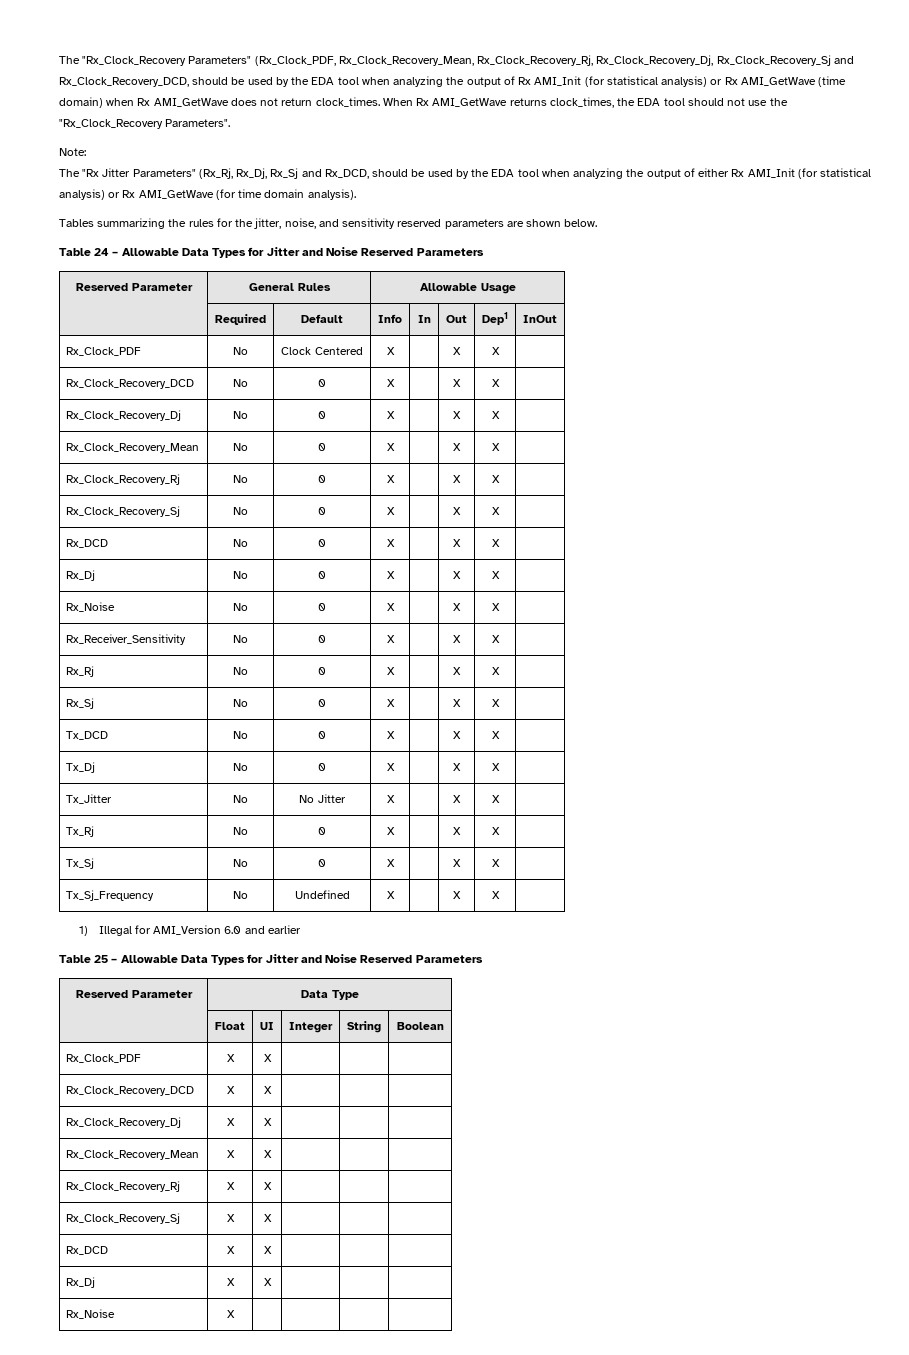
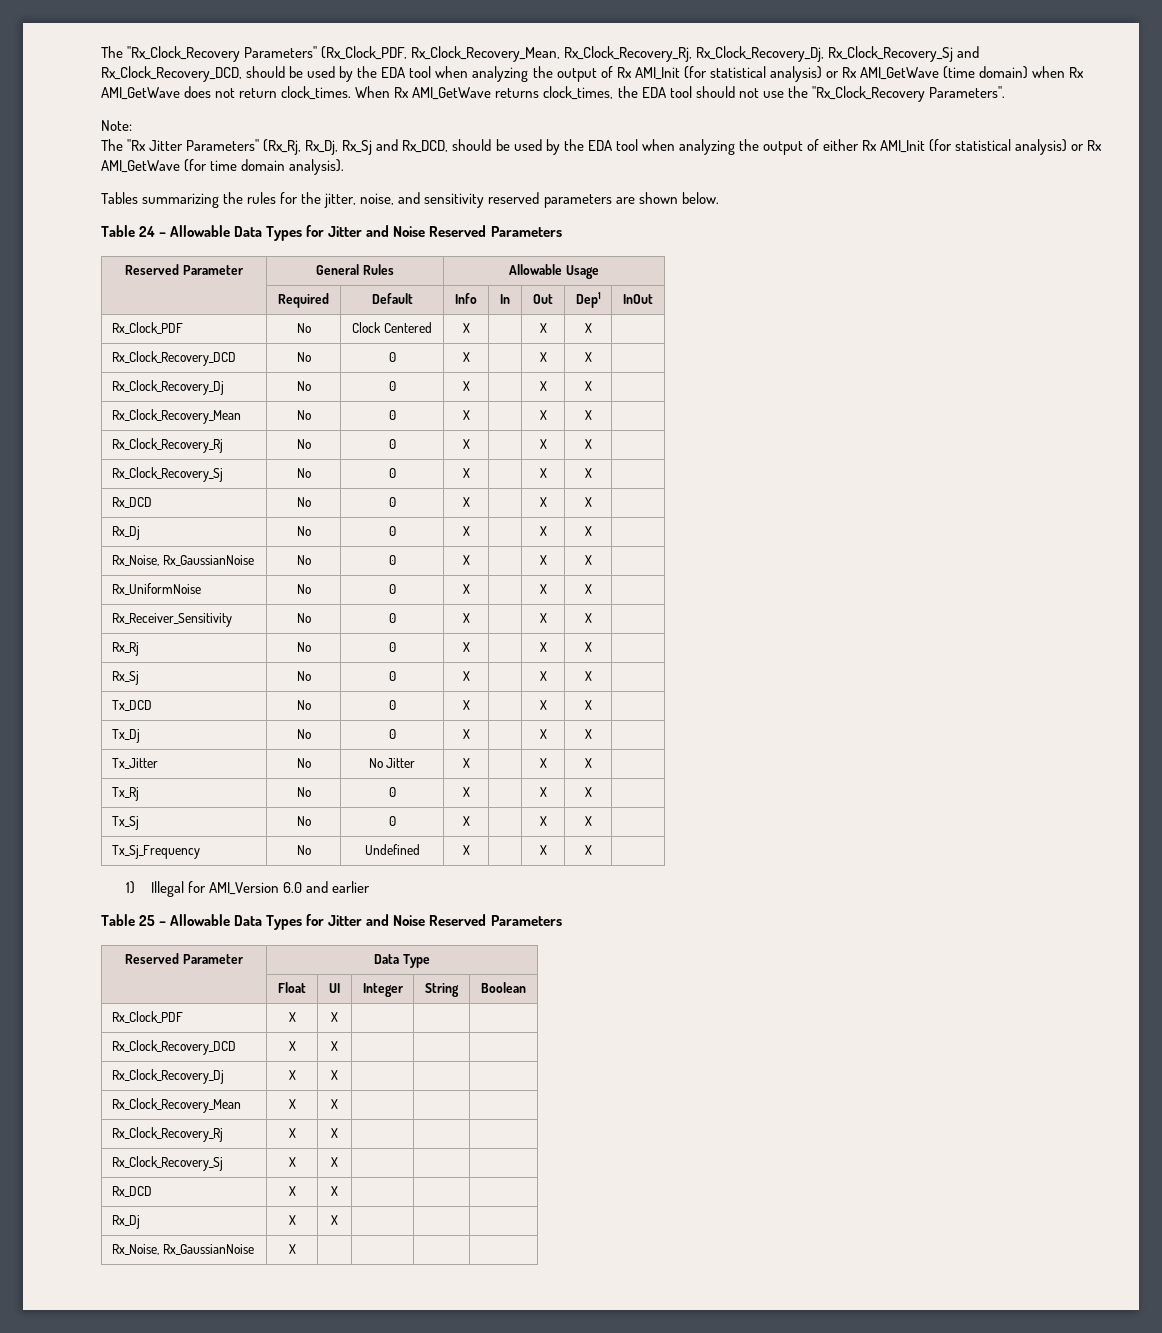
- Rx_Noise | No | 0 | X | | X | X |
+ Rx_Noise, Rx_GaussianNoise | No | 0 | X | | X | X |
+ Rx_UniformNoise | No | 0 | X | | X | X |
- Rx_Noise | X | | | |
+ Rx_Noise, Rx_GaussianNoise | X | | | |

